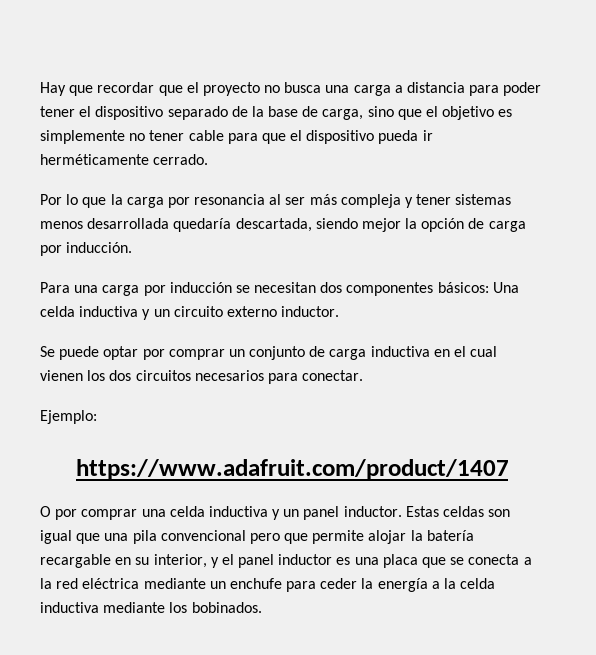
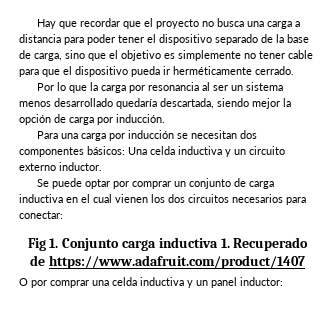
- Por lo que la carga por resonancia al ser más compleja y tener sistemas menos desarrollada quedaría descartada, siendo mejor la opción de carga por inducción.
+ Por lo que la carga por resonancia al ser un sistema menos desarrollado quedaría descartada, siendo mejor la opción de carga por inducción.
- Se puede optar por comprar un conjunto de carga inductiva en el cual vienen los dos circuitos necesarios para conectar.
- Ejemplo:
- https://www.adafruit.com/product/1407
+ Se puede optar por comprar un conjunto de carga inductiva en el cual vienen los dos circuitos necesarios para conectar:
+ Fig 1. Conjunto carga inductiva 1. Recuperado de https://www.adafruit.com/product/1407
- O por comprar una celda inductiva y un panel inductor. Estas celdas son igual que una pila convencional pero que permite alojar la batería recargable en su interior, y el panel inductor es una placa que se conecta a la red eléctrica mediante un enchufe para ceder la energía a la celda inductiva mediante los bobinados.
+ O por comprar una celda inductiva y un panel inductor:

